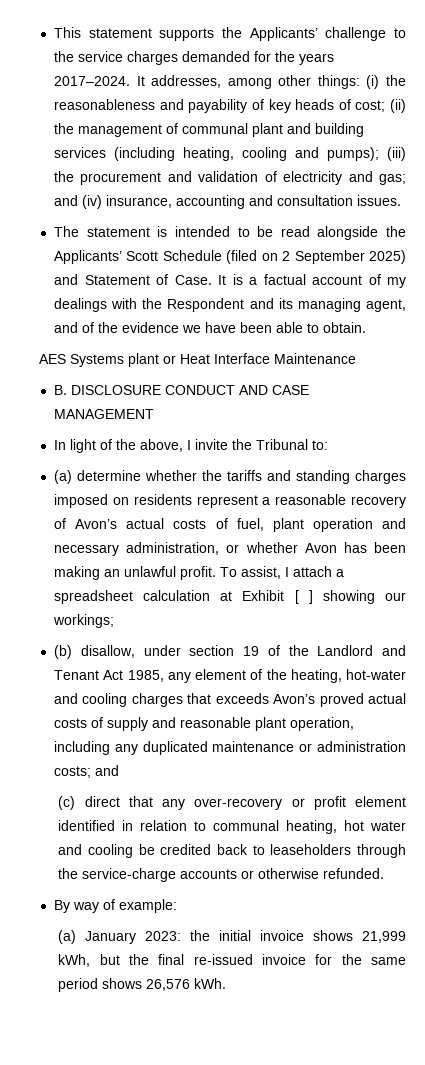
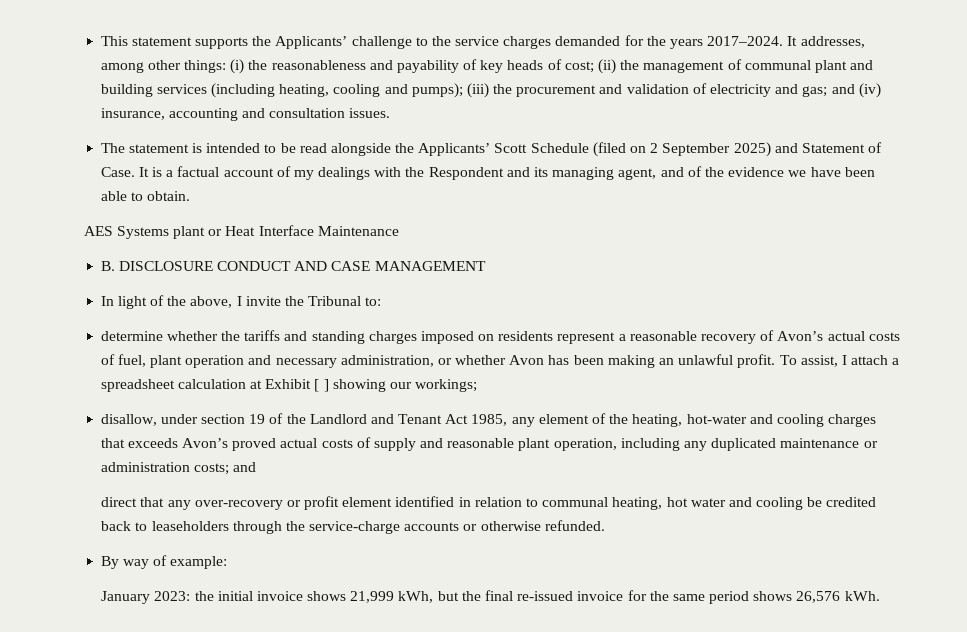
- (a) determine whether the tariffs and standing charges imposed on residents represent a reasonable recovery of Avon’s actual costs of fuel, plant operation and necessary administration, or whether Avon has been making an unlawful profit.
+ determine whether the tariffs and standing charges imposed on residents represent a reasonable recovery of Avon’s actual costs of fuel, plant operation and necessary administration, or whether Avon has been making an unlawful profit.
- (b) disallow, under section 19 of the Landlord and Tenant Act 1985, any element of the heating, hot-water and cooling charges that exceeds Avon’s proved actual costs of supply and reasonable plant operation, including any duplicated maintenance or administration costs; and
+ disallow, under section 19 of the Landlord and Tenant Act 1985, any element of the heating, hot-water and cooling charges that exceeds Avon’s proved actual costs of supply and reasonable plant operation, including any duplicated maintenance or administration costs; and
- (c) direct that any over-recovery or profit element identified in relation to communal heating, hot water and cooling be credited back to leaseholders through the service-charge accounts or otherwise refunded.
+ direct that any over-recovery or profit element identified in relation to communal heating, hot water and cooling be credited back to leaseholders through the service-charge accounts or otherwise refunded.
- (a) January 2023: the initial invoice shows 21,999 kWh, but the final re-issued invoice for the same period shows 26,576 kWh.
+ January 2023: the initial invoice shows 21,999 kWh, but the final re-issued invoice for the same period shows 26,576 kWh.

